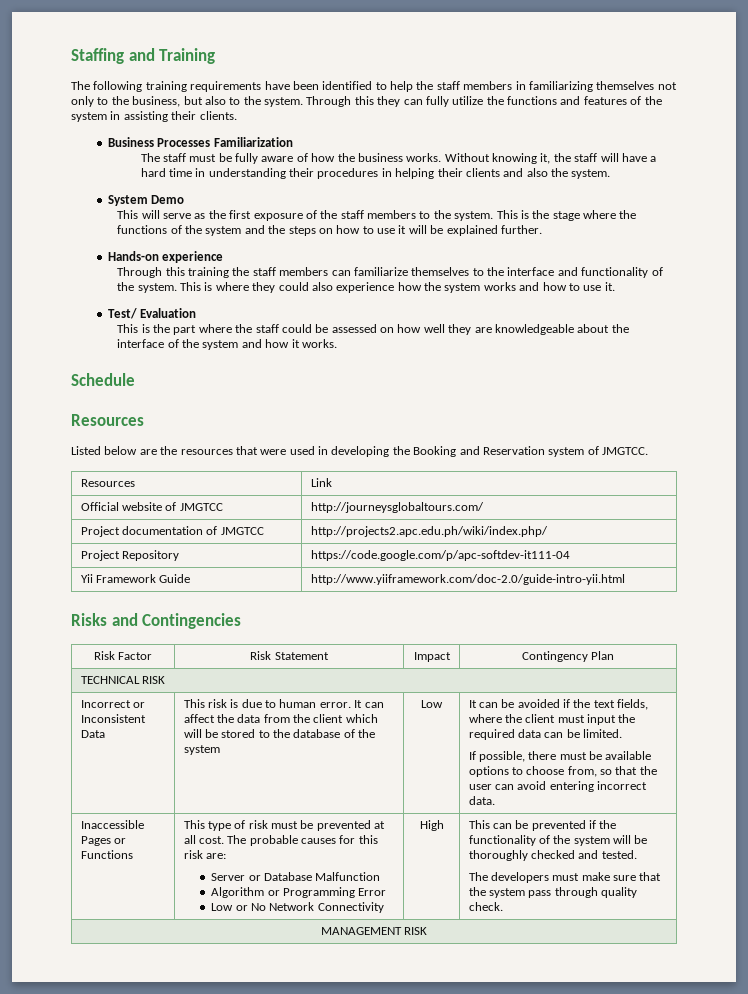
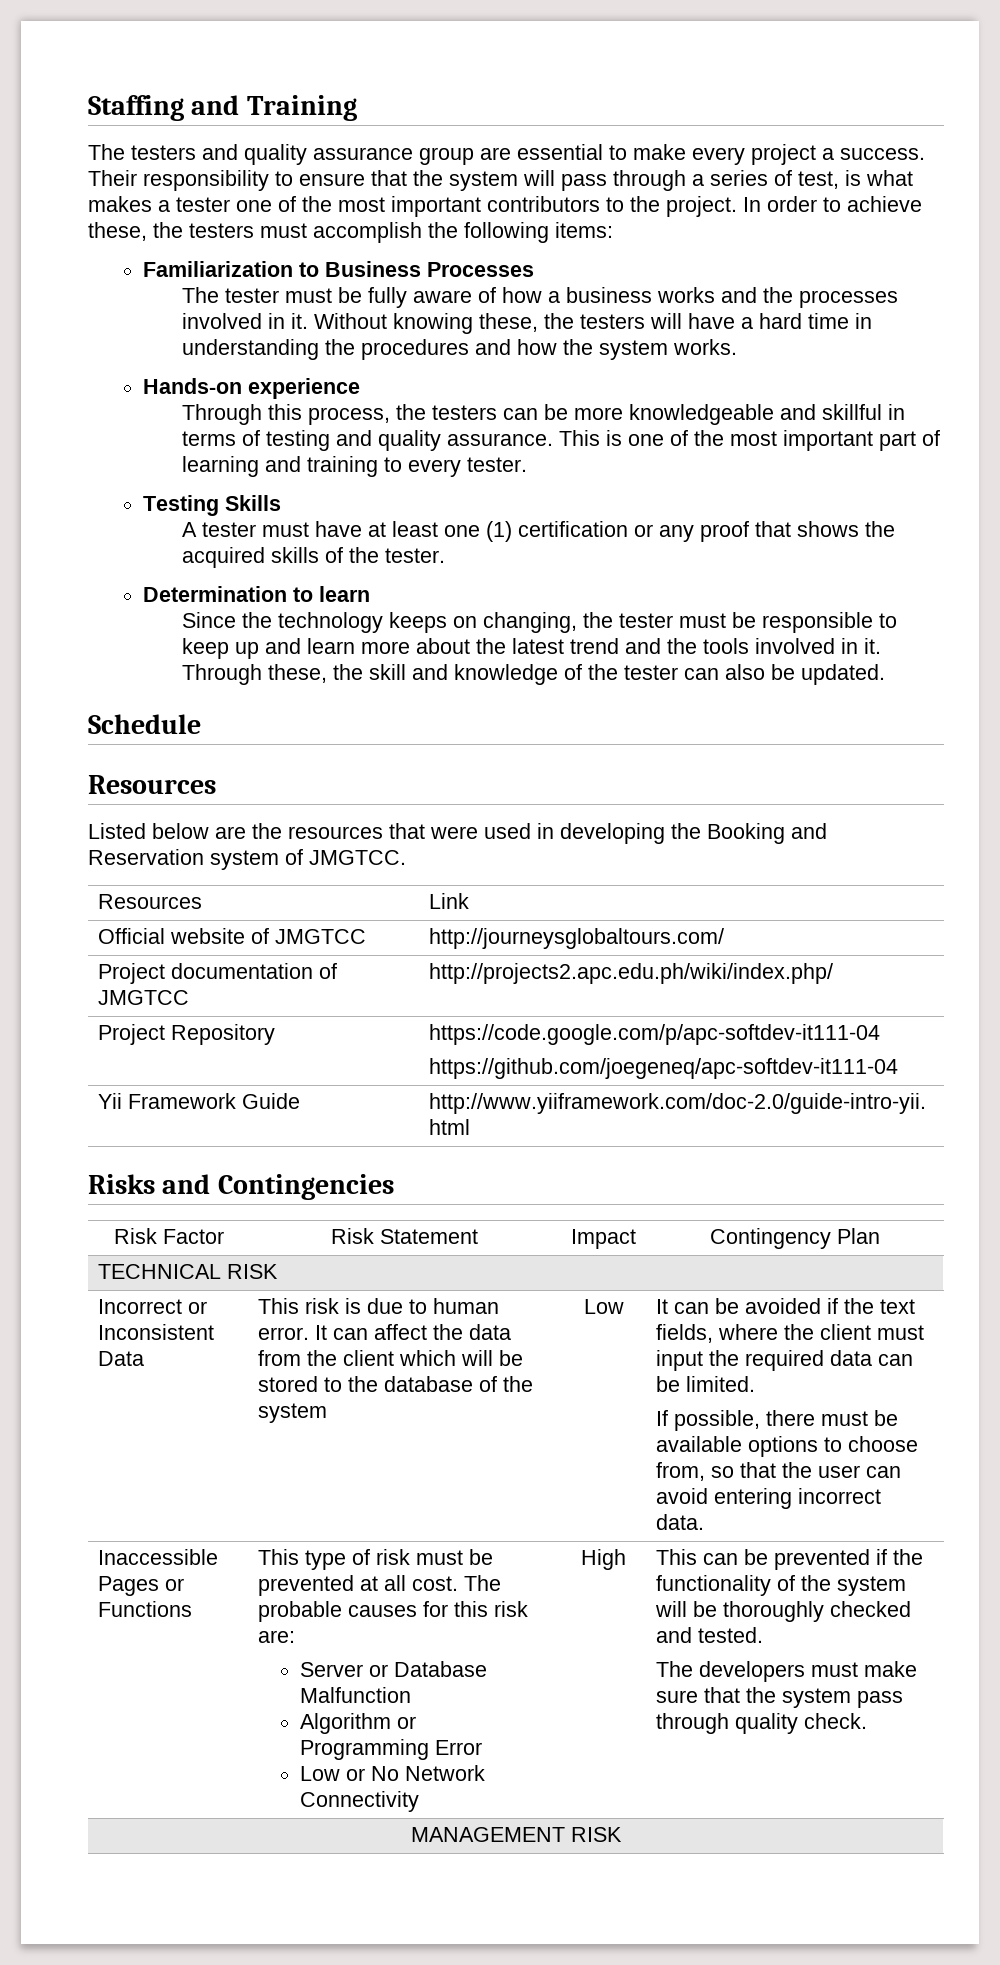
- The following training requirements have been identified to help the staff members in familiarizing themselves not only to the business, but also to the system. Through this they can fully utilize the functions and features of the system in assisting their clients.
- Business Processes Familiarization
- The staff must be fully aware of how the business works. Without knowing it, the staff will have a hard time in understanding their procedures in helping their clients and also the system.
- System Demo
- This will serve as the first exposure of the staff members to the system. This is the stage where the functions of the system and the steps on how to use it will be explained further.
+ The testers and quality assurance group are essential to make every project a success. Their responsibility to ensure that the system will pass through a series of test, is what makes a tester one of the most important contributors to the project. In order to achieve these, the testers must accomplish the following items:
+ Familiarization to Business Processes
+ The tester must be fully aware of how a business works and the processes involved in it. Without knowing these, the testers will have a hard time in understanding the procedures and how the system works.
  Hands-on experience
- Through this training the staff members can familiarize themselves to the interface and functionality of the system. This is where they could also experience how the system works and how to use it.
- Test/ Evaluation
- This is the part where the staff could be assessed on how well they are knowledgeable about the interface of the system and how it works.
+ Through this process, the testers can be more knowledgeable and skillful in terms of testing and quality assurance. This is one of the most important part of learning and training to every tester.
+ Testing Skills
+ A tester must have at least one (1) certification or any proof that shows the acquired skills of the tester.
+ Determination to learn
+ Since the technology keeps on changing, the tester must be responsible to keep up and learn more about the latest trend and the tools involved in it. Through these, the skill and knowledge of the tester can also be updated.
  Project Repository | https://code.google.com/p/apc-softdev-it111-04
+ https://github.com/joegeneq/apc-softdev-it111-04

